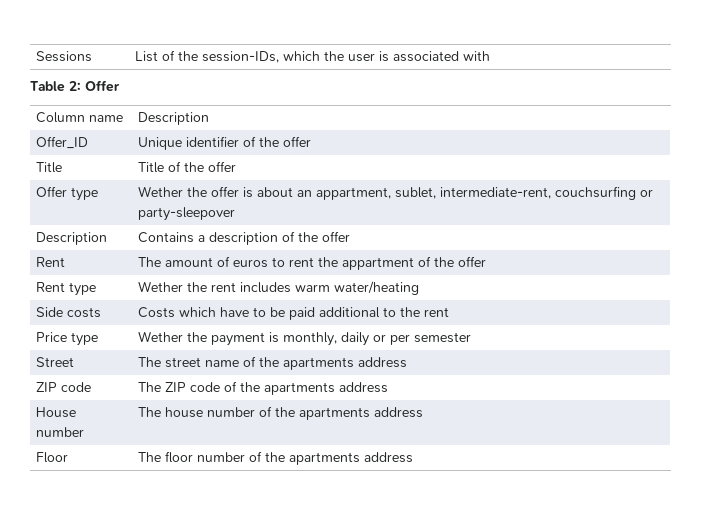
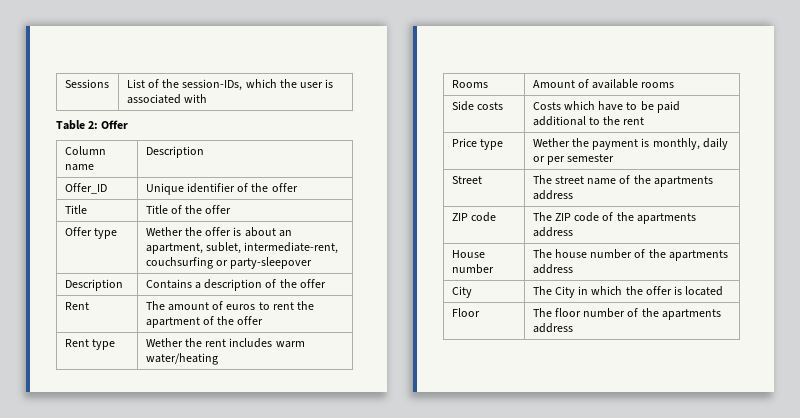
- Offer type | Wether the offer is about an appartment, sublet, intermediate-rent, couchsurfing or party-sleepover
+ Offer type | Wether the offer is about an apartment, sublet, intermediate-rent, couchsurfing or party-sleepover
- Rent | The amount of euros to rent the appartment of the offer
+ Rent | The amount of euros to rent the apartment of the offer
+ Rooms | Amount of available rooms
+ City | The City in which the offer is located

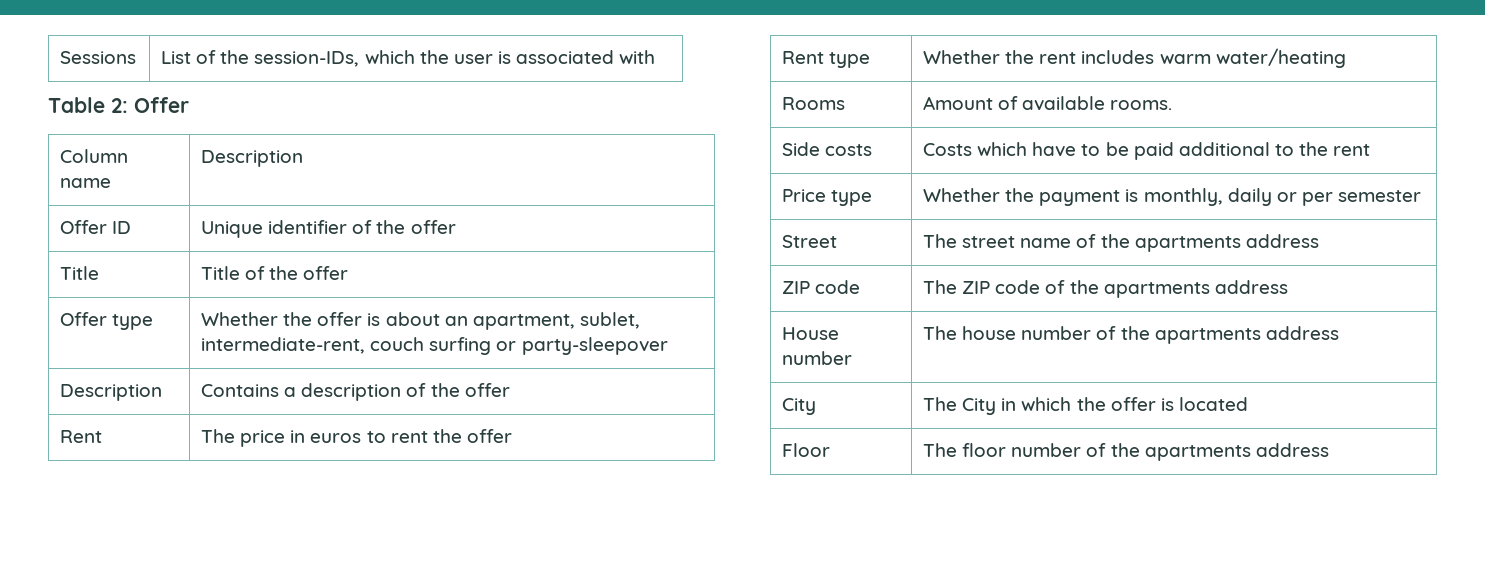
- Offer_ID | Unique identifier of the offer
+ Offer ID | Unique identifier of the offer
- Offer type | Wether the offer is about an apartment, sublet, intermediate-rent, couchsurfing or party-sleepover
+ Offer type | Whether the offer is about an apartment, sublet, intermediate-rent, couch surfing or party-sleepover
- Rent | The amount of euros to rent the apartment of the offer
+ Rent | The price in euros to rent the offer
- Rent type | Wether the rent includes warm water/heating
+ Rent type | Whether the rent includes warm water/heating
- Rooms | Amount of available rooms
+ Rooms | Amount of available rooms.
- Price type | Wether the payment is monthly, daily or per semester
+ Price type | Whether the payment is monthly, daily or per semester

